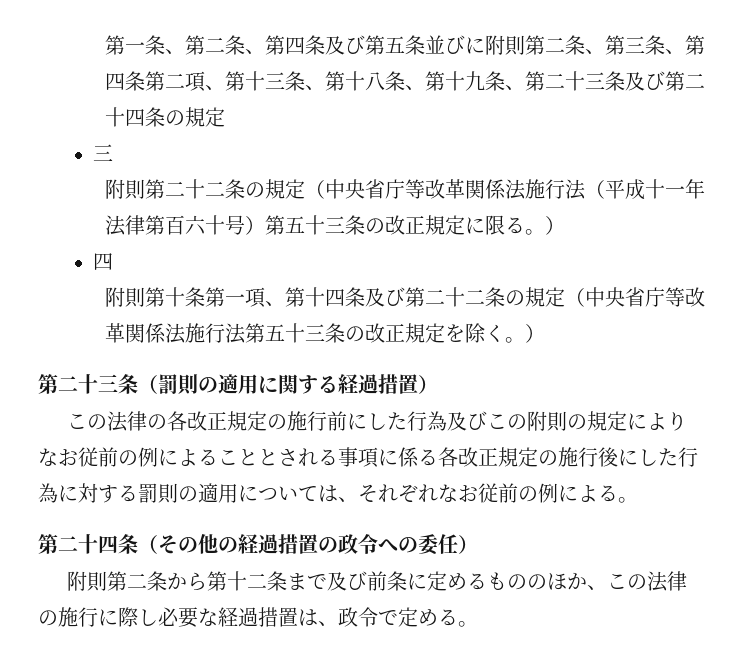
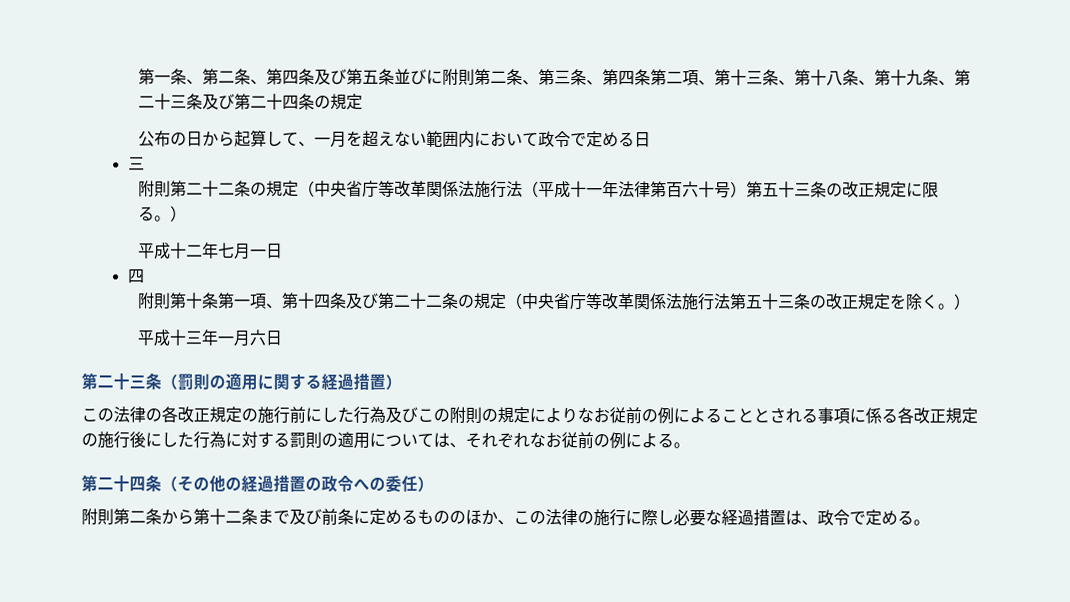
+ 公布の日から起算して、一月を超えない範囲内において政令で定める日
+ 平成十二年七月一日
+ 平成十三年一月六日

